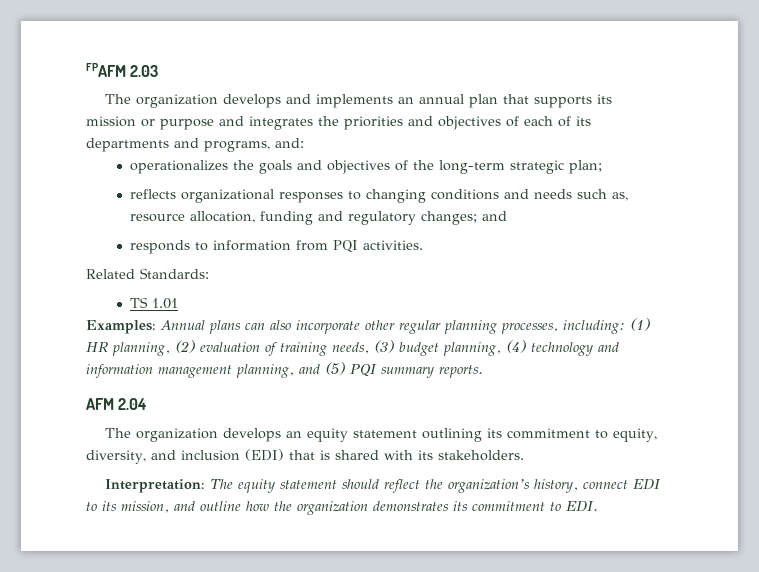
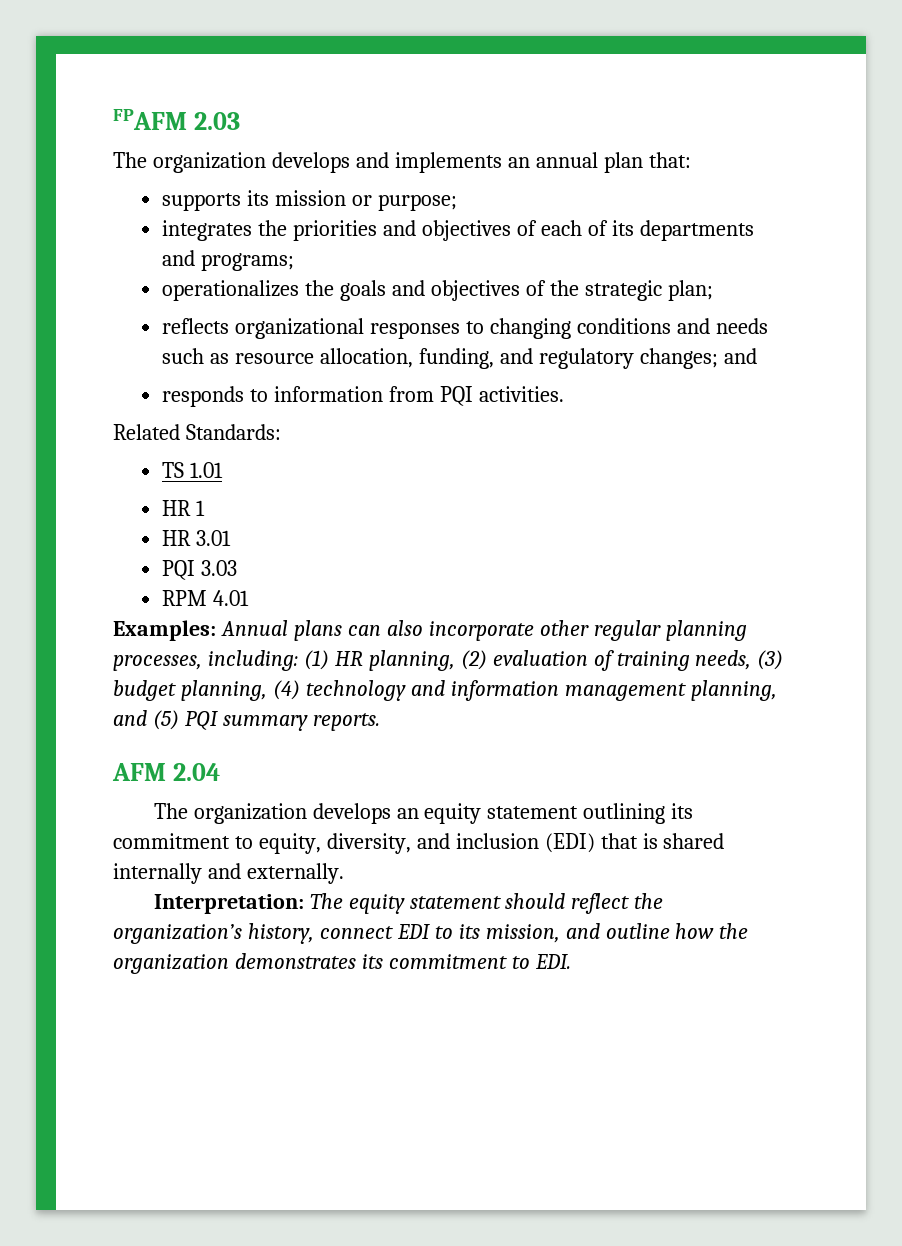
- The organization develops and implements an annual plan that supports its mission or purpose and integrates the priorities and objectives of each of its departments and programs, and:
+ The organization develops and implements an annual plan that:
+ supports its mission or purpose;
+ integrates the priorities and objectives of each of its departments and programs;
- operationalizes the goals and objectives of the long-term strategic plan;
+ operationalizes the goals and objectives of the strategic plan;
- reflects organizational responses to changing conditions and needs such as, resource allocation, funding and regulatory changes; and
+ reflects organizational responses to changing conditions and needs such as resource allocation, funding, and regulatory changes; and
+ HR 1
+ HR 3.01
+ PQI 3.03
+ RPM 4.01
- The organization develops an equity statement outlining its commitment to equity, diversity, and inclusion (EDI) that is shared with its stakeholders.
+ The organization develops an equity statement outlining its commitment to equity, diversity, and inclusion (EDI) that is shared internally and externally.

